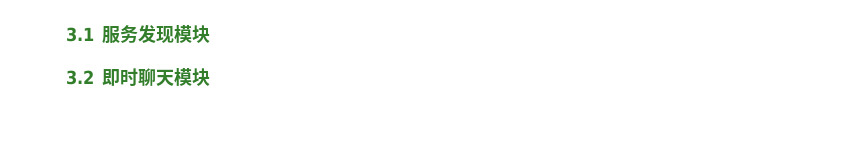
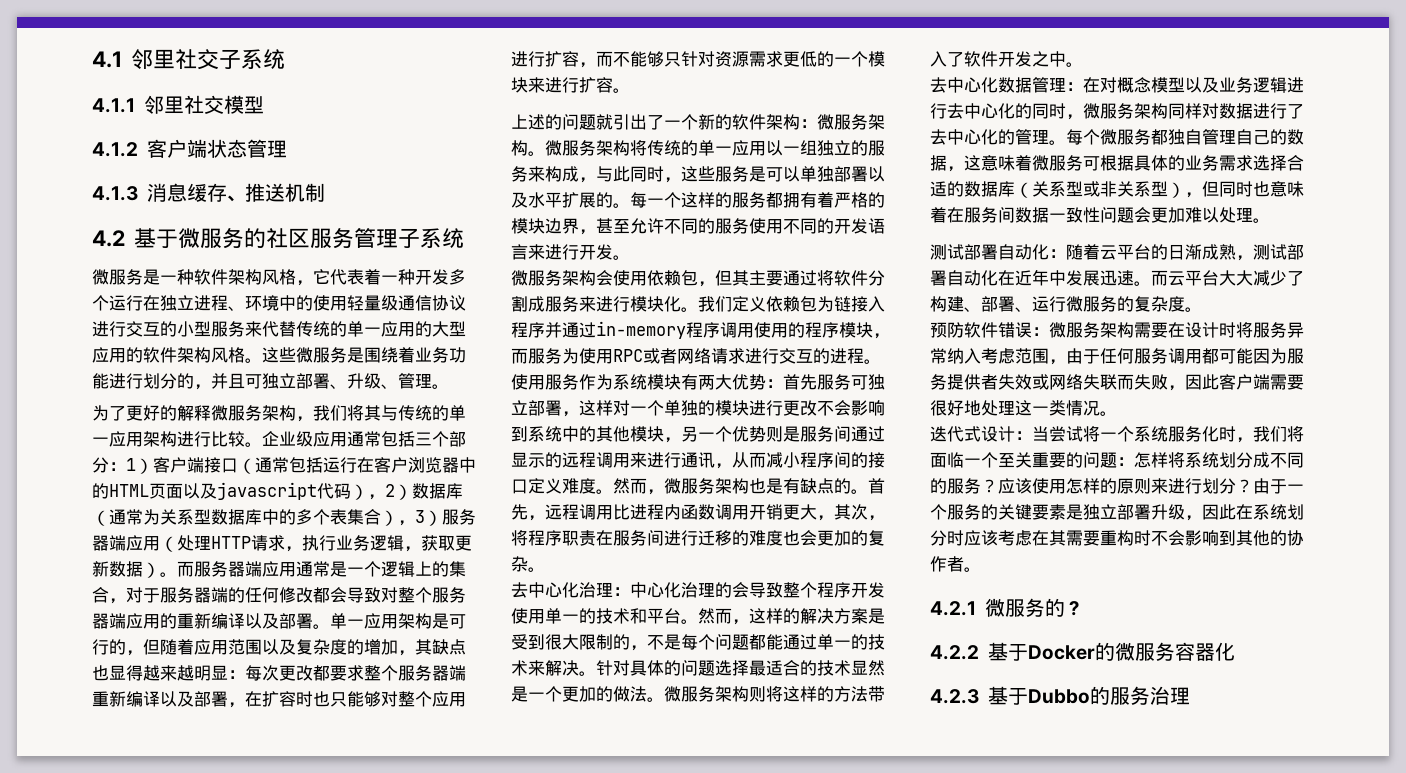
- 3.1服务发现模块
- 3.2即时聊天模块
+ 4.1邻里社交子系统
+ 4.1.1邻里社交模型
+ 4.1.2客户端状态管理
+ 4.1.3消息缓存、推送机制
+ 4.2基于微服务的社区服务管理子系统
+ 微服务是一种软件架构风格，它代表着一种开发多个运行在独立进程、环境中的使用轻量级通信协议进行交互的小型服务来代替传统的单一应用的大型应用的软件架构风格。这些微服务是围绕着业务功能进行划分的，并且可独立部署、升级、管理。
+ 为了更好的解释微服务架构，我们将其与传统的单一应用架构进行比较。企业级应用通常包括三个部分：1）客户端接口（通常包括运行在客户浏览器中的HTML页面以及javascript代码），2）数据库（通常为关系型数据库中的多个表集合），3）服务器端应用（处理HTTP请求，执行业务逻辑，获取更新数据）。而服务器端应用通常是一个逻辑上的集合，对于服务器端的任何修改都会导致对整个服务器端应用的重新编译以及部署。单一应用架构是可行的，但随着应用范围以及复杂度的增加，其缺点也显得越来越明显：每次更改都要求整个服务器端重新编译以及部署，在扩容时也只能够对整个应用进行扩容，而不能够只针对资源需求更低的一个模块来进行扩容。
+ 上述的问题就引出了一个新的软件架构：微服务架构。微服务架构将传统的单一应用以一组独立的服务来构成，与此同时，这些服务是可以单独部署以及水平扩展的。每一个这样的服务都拥有着严格的模块边界，甚至允许不同的服务使用不同的开发语言来进行开发。
+ 微服务架构会使用依赖包，但其主要通过将软件分割成服务来进行模块化。我们定义依赖包为链接入程序并通过in-memory程序调用使用的程序模块，而服务为使用RPC或者网络请求进行交互的进程。使用服务作为系统模块有两大优势：首先服务可独立部署，这样对一个单独的模块进行更改不会影响到系统中的其他模块，另一个优势则是服务间通过显示的远程调用来进行通讯，从而减小程序间的接口定义难度。然而，微服务架构也是有缺点的。首先，远程调用比进程内函数调用开销更大，其次，将程序职责在服务间进行迁移的难度也会更加的复杂。
+ 去中心化治理：中心化治理的会导致整个程序开发使用单一的技术和平台。然而，这样的解决方案是受到很大限制的，不是每个问题都能通过单一的技术来解决。针对具体的问题选择最适合的技术显然是一个更加的做法。微服务架构则将这样的方法带入了软件开发之中。
+ 去中心化数据管理：在对概念模型以及业务逻辑进行去中心化的同时，微服务架构同样对数据进行了去中心化的管理。每个微服务都独自管理自己的数据，这意味着微服务可根据具体的业务需求选择合适的数据库（关系型或非关系型），但同时也意味着在服务间数据一致性问题会更加难以处理。
+ 测试部署自动化：随着云平台的日渐成熟，测试部署自动化在近年中发展迅速。而云平台大大减少了构建、部署、运行微服务的复杂度。
+ 预防软件错误：微服务架构需要在设计时将服务异常纳入考虑范围，由于任何服务调用都可能因为服务提供者失效或网络失联而失败，因此客户端需要很好地处理这一类情况。
+ 迭代式设计：当尝试将一个系统服务化时，我们将面临一个至关重要的问题：怎样将系统划分成不同的服务？应该使用怎样的原则来进行划分？由于一个服务的关键要素是独立部署升级，因此在系统划分时应该考虑在其需要重构时不会影响到其他的协作者。
+ 4.2.1微服务的？
+ 4.2.2基于Docker的微服务容器化
+ 4.2.3基于Dubbo的服务治理

